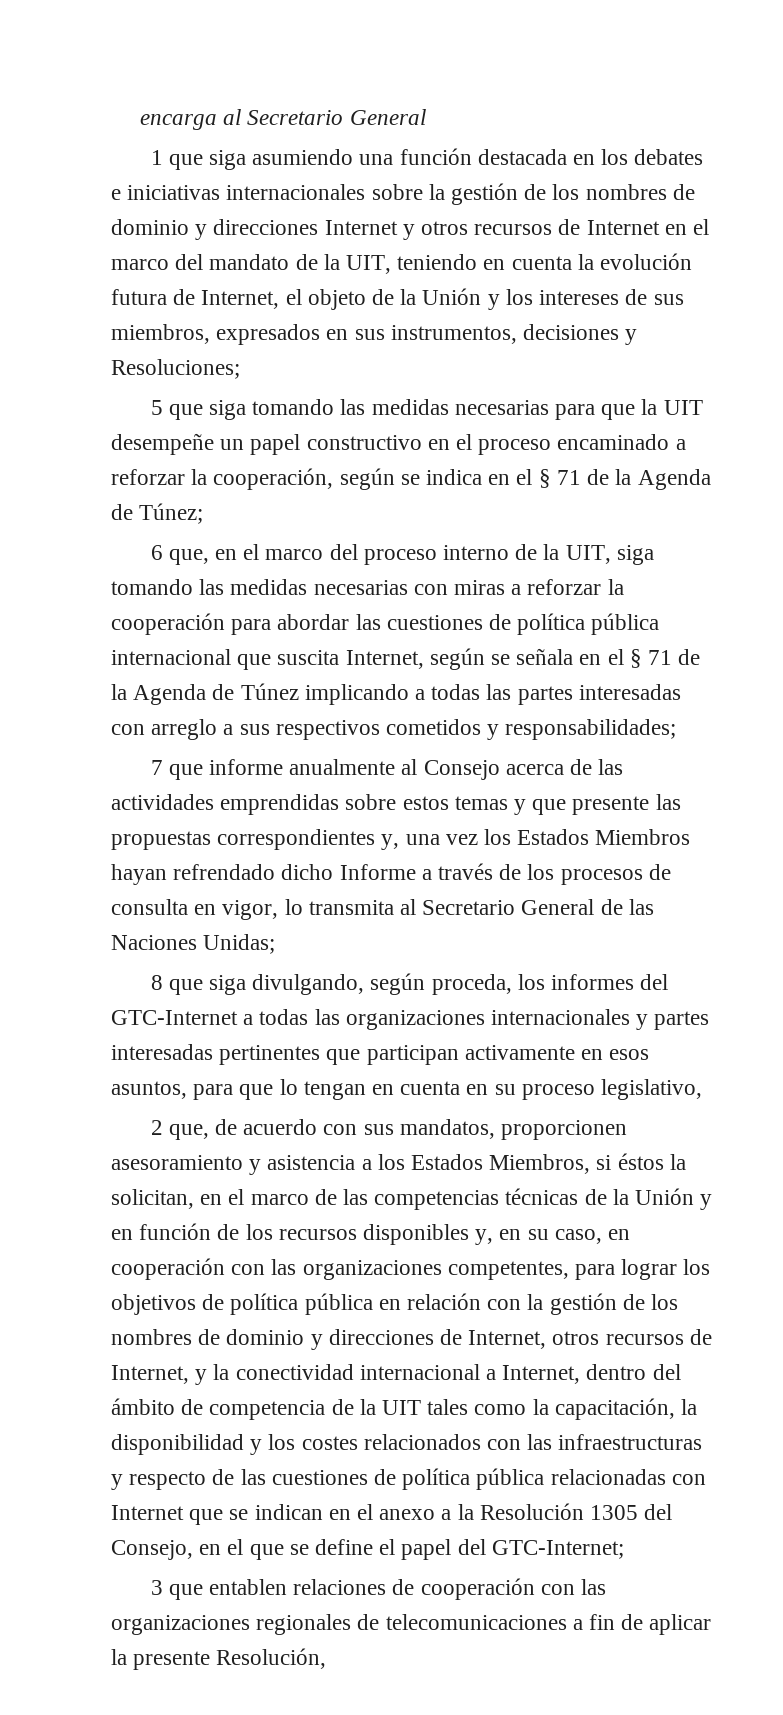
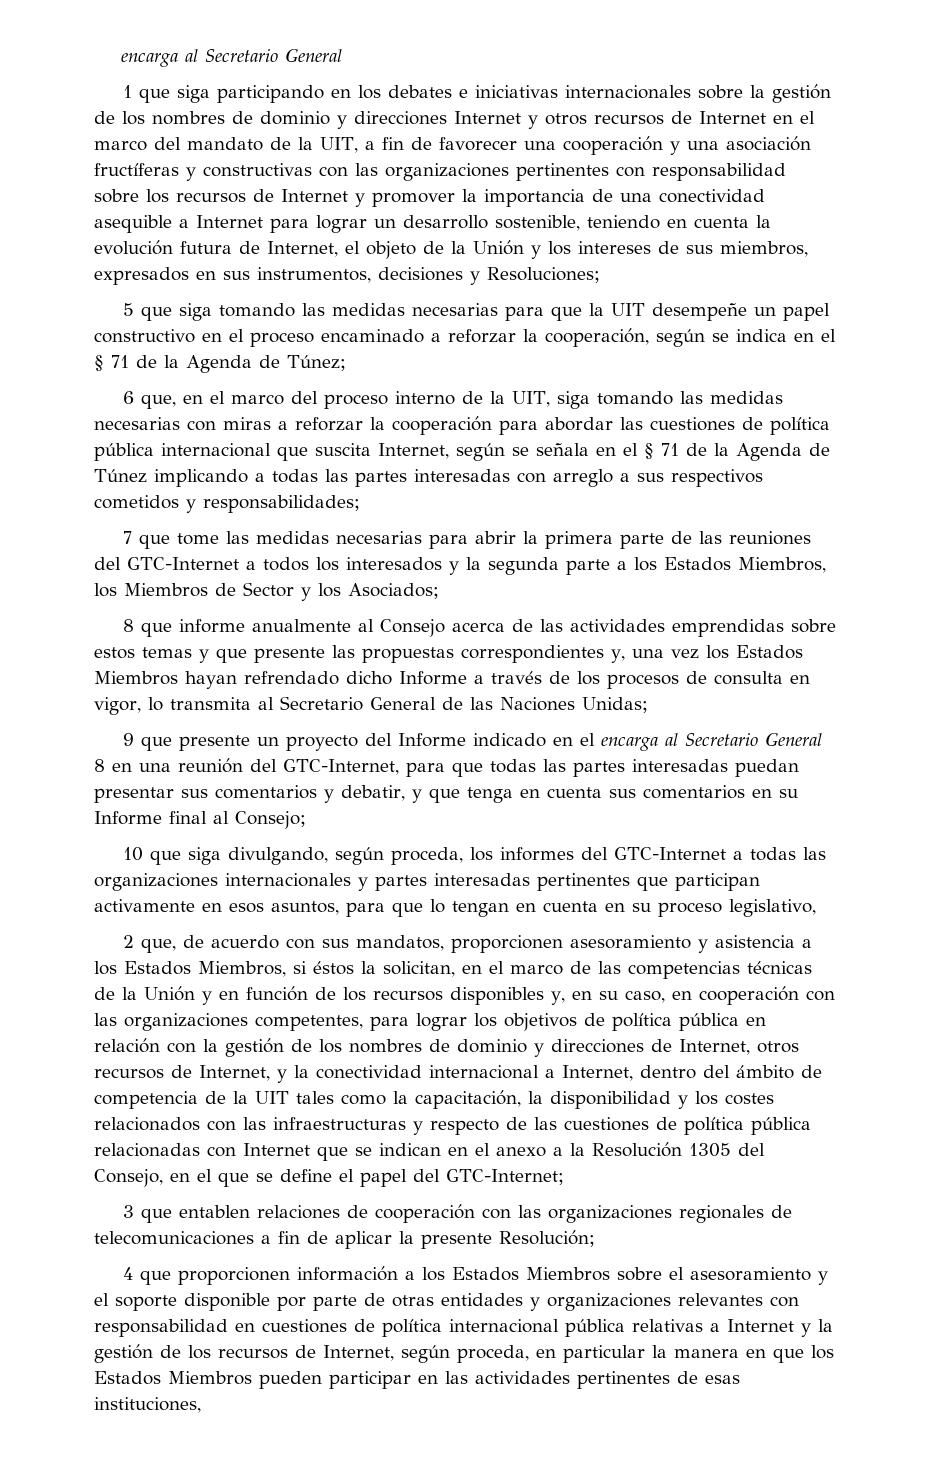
- 1 que siga asumiendo una función destacada en los debates e iniciativas internacionales sobre la gestión de los nombres de dominio y direcciones Internet y otros recursos de Internet en el marco del mandato de la UIT, teniendo en cuenta la evolución futura de Internet, el objeto de la Unión y los intereses de sus miembros, expresados en sus instrumentos, decisiones y Resoluciones;
+ 1 que siga participando en los debates e iniciativas internacionales sobre la gestión de los nombres de dominio y direcciones Internet y otros recursos de Internet en el marco del mandato de la UIT, a fin de favorecer una cooperación y una asociación fructíferas y constructivas con las organizaciones pertinentes con responsabilidad sobre los recursos de Internet y promover la importancia de una conectividad asequible a Internet para lograr un desarrollo sostenible, teniendo en cuenta la evolución futura de Internet, el objeto de la Unión y los intereses de sus miembros, expresados en sus instrumentos, decisiones y Resoluciones;
- 7 que informe anualmente al Consejo acerca de las actividades emprendidas sobre estos temas y que presente las propuestas correspondientes y, una vez los Estados Miembros hayan refrendado dicho Informe a través de los procesos de consulta en vigor, lo transmita al Secretario General de las Naciones Unidas;
+ 7 que tome las medidas necesarias para abrir la primera parte de las reuniones del GTC-Internet a todos los interesados y la segunda parte a los Estados Miembros, los Miembros de Sector y los Asociados;
+ 8 que informe anualmente al Consejo acerca de las actividades emprendidas sobre estos temas y que presente las propuestas correspondientes y, una vez los Estados Miembros hayan refrendado dicho Informe a través de los procesos de consulta en vigor, lo transmita al Secretario General de las Naciones Unidas;
- 8 que siga divulgando, según proceda, los informes del GTC-Internet a todas las organizaciones internacionales y partes interesadas pertinentes que participan activamente en esos asuntos, para que lo tengan en cuenta en su proceso legislativo,
+ 9 que presente un proyecto del Informe indicado en el encarga al Secretario General 8 en una reunión del GTC-Internet, para que todas las partes interesadas puedan presentar sus comentarios y debatir, y que tenga en cuenta sus comentarios en su Informe final al Consejo;
+ 10 que siga divulgando, según proceda, los informes del GTC-Internet a todas las organizaciones internacionales y partes interesadas pertinentes que participan activamente en esos asuntos, para que lo tengan en cuenta en su proceso legislativo,
- 3 que entablen relaciones de cooperación con las organizaciones regionales de telecomunicaciones a fin de aplicar la presente Resolución,
+ 3 que entablen relaciones de cooperación con las organizaciones regionales de telecomunicaciones a fin de aplicar la presente Resolución;
+ 4 que proporcionen información a los Estados Miembros sobre el asesoramiento y el soporte disponible por parte de otras entidades y organizaciones relevantes con responsabilidad en cuestiones de política internacional pública relativas a Internet y la gestión de los recursos de Internet, según proceda, en particular la manera en que los Estados Miembros pueden participar en las actividades pertinentes de esas instituciones,

